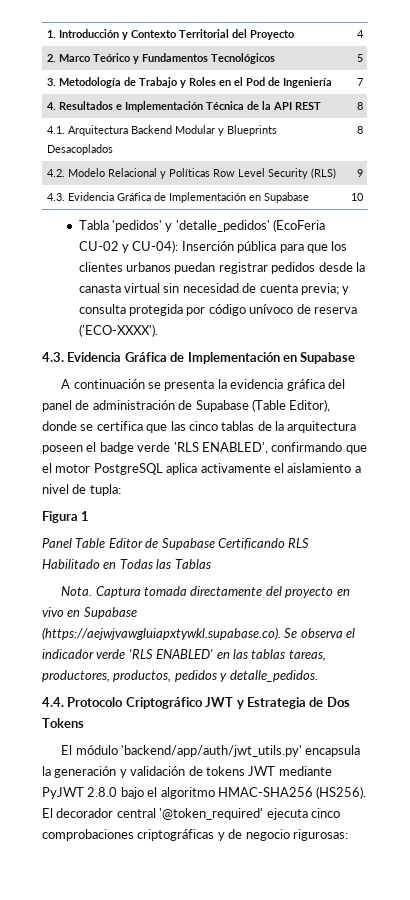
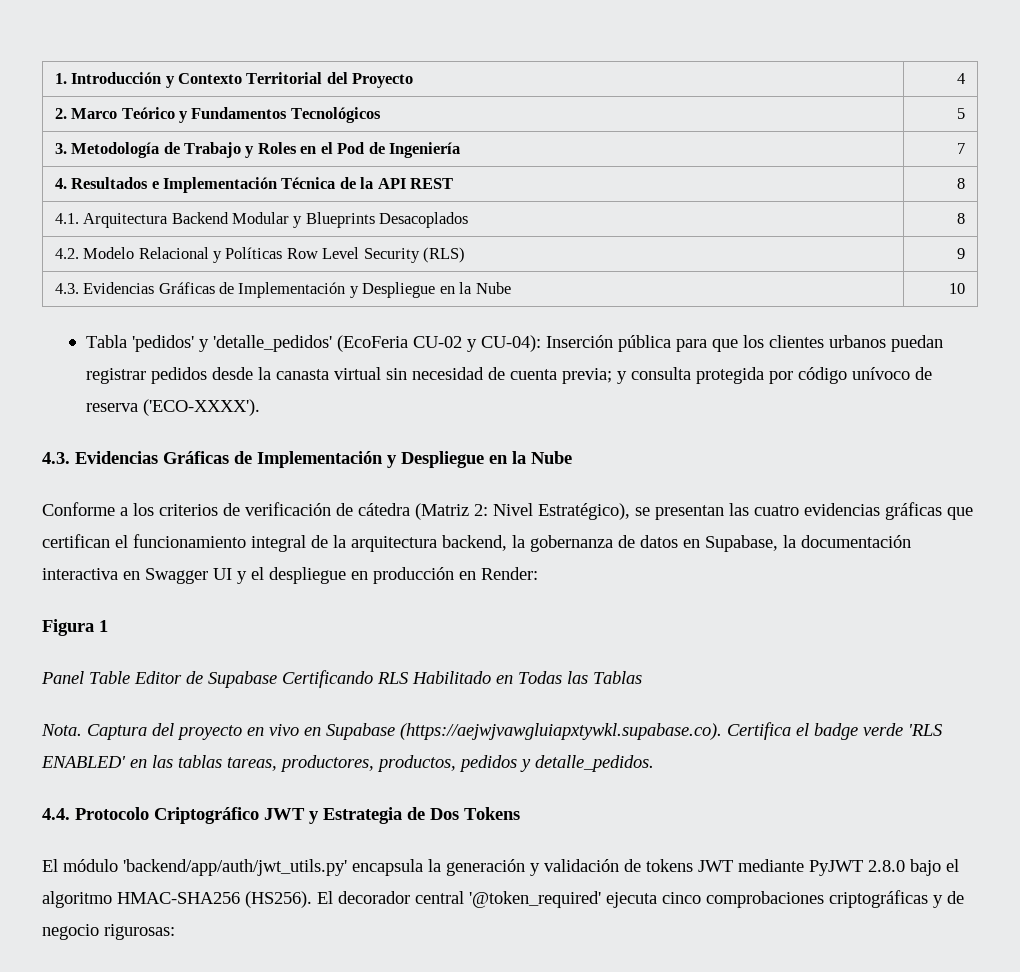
- 4.3. Evidencia Gráfica de Implementación en Supabase | 10
+ 4.3. Evidencias Gráficas de Implementación y Despliegue en la Nube | 10
  Tabla 'pedidos' y 'detalle_pedidos' (EcoFeria CU-02 y CU-04): Inserción pública para que los clientes urbanos puedan registrar pedidos desde la canasta virtual sin necesidad de cuenta previa; y consulta protegida por código unívoco de reserva ('ECO-XXXX').
- 4.3. Evidencia Gráfica de Implementación en Supabase
- A continuación se presenta la evidencia gráfica del panel de administración de Supabase (Table Editor), donde se certifica que las cinco tablas de la arquitectura poseen el badge verde 'RLS ENABLED', confirmando que el motor PostgreSQL aplica activamente el aislamiento a nivel de tupla:
+ 4.3. Evidencias Gráficas de Implementación y Despliegue en la Nube
+ Conforme a los criterios de verificación de cátedra (Matriz 2: Nivel Estratégico), se presentan las cuatro evidencias gráficas que certifican el funcionamiento integral de la arquitectura backend, la gobernanza de datos en Supabase, la documentación interactiva en Swagger UI y el despliegue en producción en Render:
- Captura tomada directamente del proyecto en vivo en Supabase (https://aejwjvawgluiapxtywkl.supabase.co). Se observa el indicador verde 'RLS ENABLED' en las tablas tareas, productores, productos, pedidos y detalle_pedidos.
+ Captura del proyecto en vivo en Supabase (https://aejwjvawgluiapxtywkl.supabase.co). Certifica el badge verde 'RLS ENABLED' en las tablas tareas, productores, productos, pedidos y detalle_pedidos.

